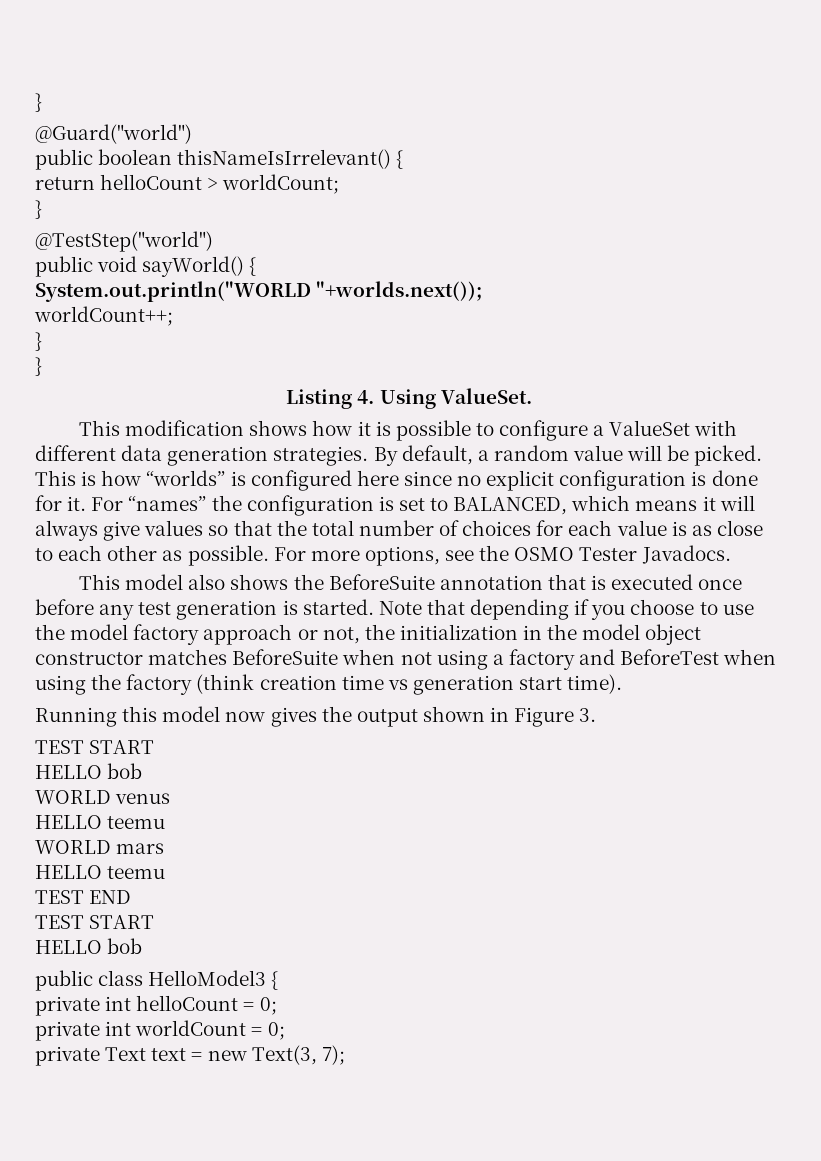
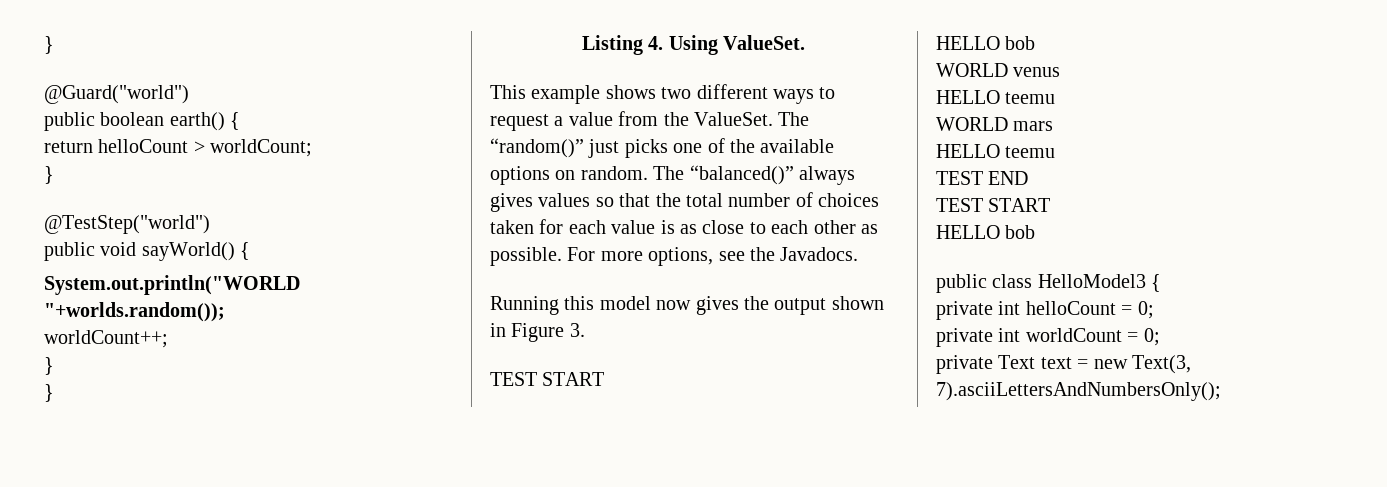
- public boolean thisNameIsIrrelevant() {
+ public boolean earth() {
- System.out.println("WORLD "+worlds.next());
+ System.out.println("WORLD "+worlds.random());
- This modification shows how it is possible to configure a ValueSet with different data generation strategies. By default, a random value will be picked. This is how “worlds” is configured here since no explicit configuration is done for it. For “names” the configuration is set to BALANCED, which means it will always give values so that the total number of choices for each value is as close to each other as possible.
+ This example shows two different ways to request a value from the ValueSet. The “random()” just picks one of the available options on random. The “balanced()” always gives values so that the total number of choices taken for each value is as close to each other as possible.
- For more options, see the OSMO Tester Javadocs.
+ For more options, see the Javadocs.
- This model also shows the BeforeSuite annotation that is executed once before any test generation is started. Note that depending if you choose to use the model factory approach or not, the initialization in the model object constructor matches BeforeSuite when not using a factory and BeforeTest when using the factory (think creation time vs generation start time).
- private Text text = new Text(3, 7);
+ private Text text = new Text(3, 7).asciiLettersAndNumbersOnly();

